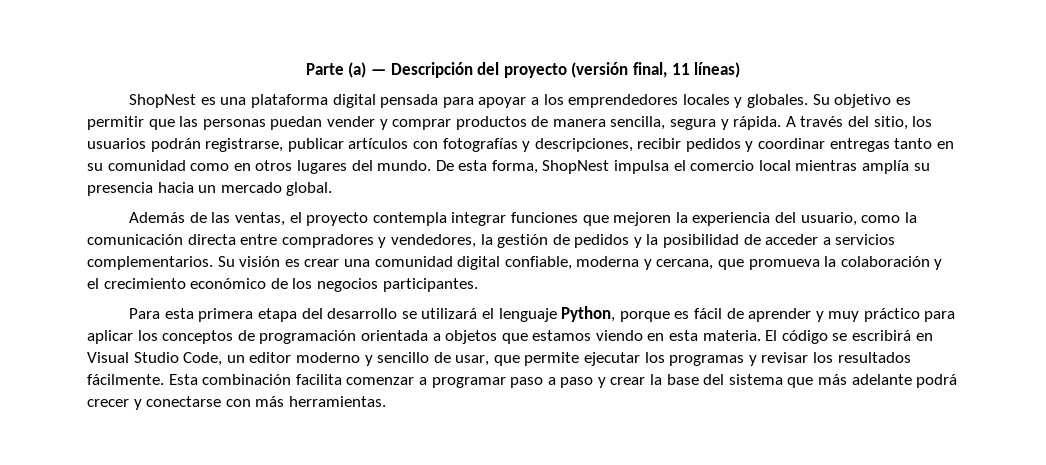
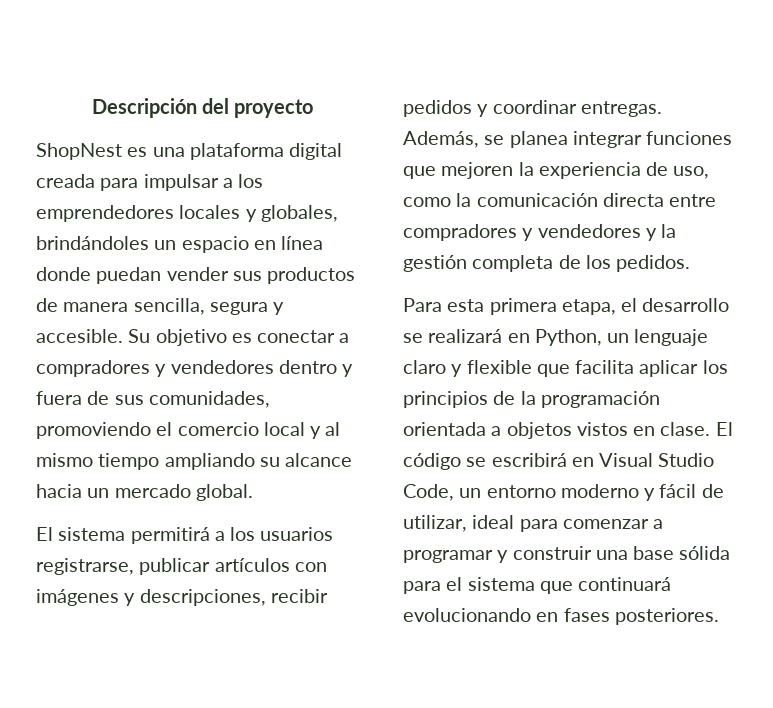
- Parte (a) — Descripción del proyecto (versión final, 11 líneas)
+ Descripción del proyecto
- ShopNest es una plataforma digital pensada para apoyar a los emprendedores locales y globales. Su objetivo es permitir que las personas puedan vender y comprar productos de manera sencilla, segura y rápida. A través del sitio, los usuarios podrán registrarse, publicar artículos con fotografías y descripciones, recibir pedidos y coordinar entregas tanto en su comunidad como en otros lugares del mundo. De esta forma, ShopNest impulsa el comercio local mientras amplía su presencia hacia un mercado global.
- Además de las ventas, el proyecto contempla integrar funciones que mejoren la experiencia del usuario, como la comunicación directa entre compradores y vendedores, la gestión de pedidos y la posibilidad de acceder a servicios complementarios. Su visión es crear una comunidad digital confiable, moderna y cercana, que promueva la colaboración y el crecimiento económico de los negocios participantes.
- Para esta primera etapa del desarrollo se utilizará el lenguaje Python, porque es fácil de aprender y muy práctico para aplicar los conceptos de programación orientada a objetos que estamos viendo en esta materia.
+ ShopNest es una plataforma digital creada para impulsar a los emprendedores locales y globales, brindándoles un espacio en línea donde puedan vender sus productos de manera sencilla, segura y accesible. Su objetivo es conectar a compradores y vendedores dentro y fuera de sus comunidades, promoviendo el comercio local y al mismo tiempo ampliando su alcance hacia un mercado global.
+ El sistema permitirá a los usuarios registrarse, publicar artículos con imágenes y descripciones, recibir pedidos y coordinar entregas. Además, se planea integrar funciones que mejoren la experiencia de uso, como la comunicación directa entre compradores y vendedores y la gestión completa de los pedidos.
+ Para esta primera etapa, el desarrollo se realizará en Python, un lenguaje claro y flexible que facilita aplicar los principios de la programación orientada a objetos vistos en clase.
- El código se escribirá en Visual Studio Code, un editor moderno y sencillo de usar, que permite ejecutar los programas y revisar los resultados fácilmente. Esta combinación facilita comenzar a programar paso a paso y crear la base del sistema que más adelante podrá crecer y conectarse con más herramientas.
+ El código se escribirá en Visual Studio Code, un entorno moderno y fácil de utilizar, ideal para comenzar a programar y construir una base sólida para el sistema que continuará evolucionando en fases posteriores.

